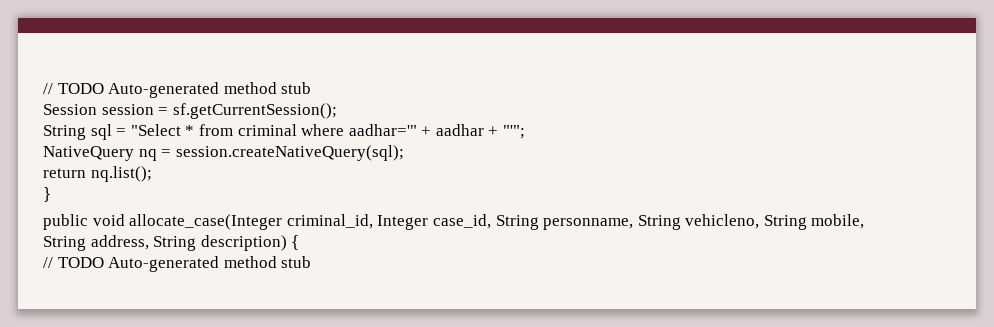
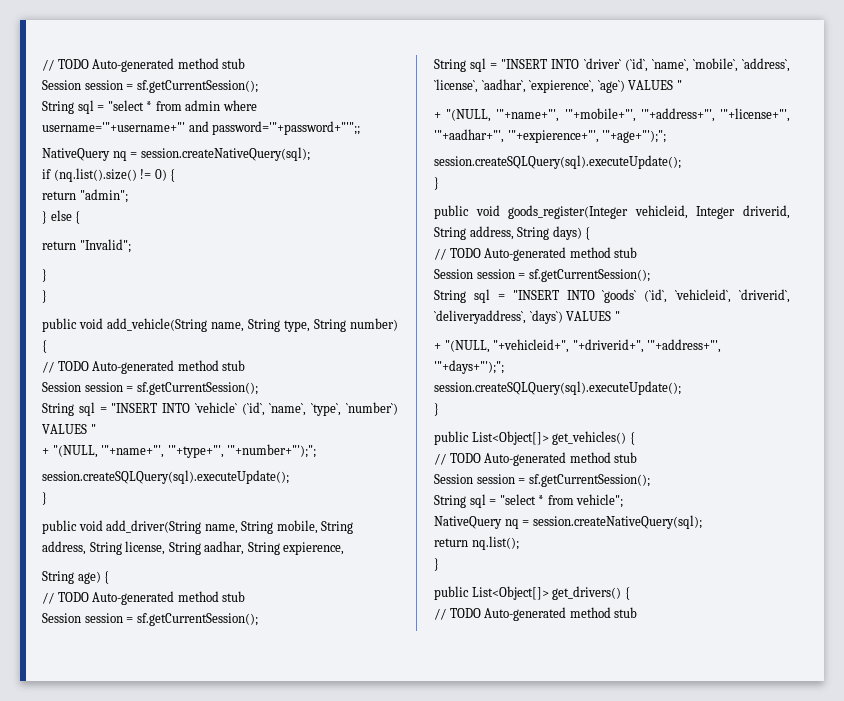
- String sql = "Select * from criminal where aadhar='" + aadhar + "'";
+ String sql = "select * from admin where username='"+username+"' and password='"+password+"'";;
+ NativeQuery nq = session.createNativeQuery(sql);
+ if (nq.list().size() != 0) {
+ return "admin";
+ } else {
+ return "Invalid";
+ }
+ }
+ public void add_vehicle(String name, String type, String number) {
+ // TODO Auto-generated method stub
+ Session session = sf.getCurrentSession();
+ String sql = "INSERT INTO `vehicle` (`id`, `name`, `type`, `number`) VALUES "
+ + "(NULL, '"+name+"', '"+type+"', '"+number+"');";
+ session.createSQLQuery(sql).executeUpdate();
+ }
+ public void add_driver(String name, String mobile, String address, String license, String aadhar, String expierence,
+ String age) {
+ // TODO Auto-generated method stub
+ Session session = sf.getCurrentSession();
+ String sql = "INSERT INTO `driver` (`id`, `name`, `mobile`, `address`, `license`, `aadhar`, `expierence`, `age`) VALUES "
+ + "(NULL, '"+name+"', '"+mobile+"', '"+address+"', '"+license+"', '"+aadhar+"', '"+expierence+"', '"+age+"');";
+ session.createSQLQuery(sql).executeUpdate();
+ }
+ public void goods_register(Integer vehicleid, Integer driverid, String address, String days) {
+ // TODO Auto-generated method stub
+ Session session = sf.getCurrentSession();
+ String sql = "INSERT INTO `goods` (`id`, `vehicleid`, `driverid`, `deliveryaddress`, `days`) VALUES "
+ + "(NULL, "+vehicleid+", "+driverid+", '"+address+"', '"+days+"');";
+ session.createSQLQuery(sql).executeUpdate();
+ }
+ public List<Object[]> get_vehicles() {
+ // TODO Auto-generated method stub
+ Session session = sf.getCurrentSession();
+ String sql = "select * from vehicle";
- public void allocate_case(Integer criminal_id, Integer case_id, String personname, String vehicleno, String mobile,
- String address, String description) {
+ public List<Object[]> get_drivers() {

